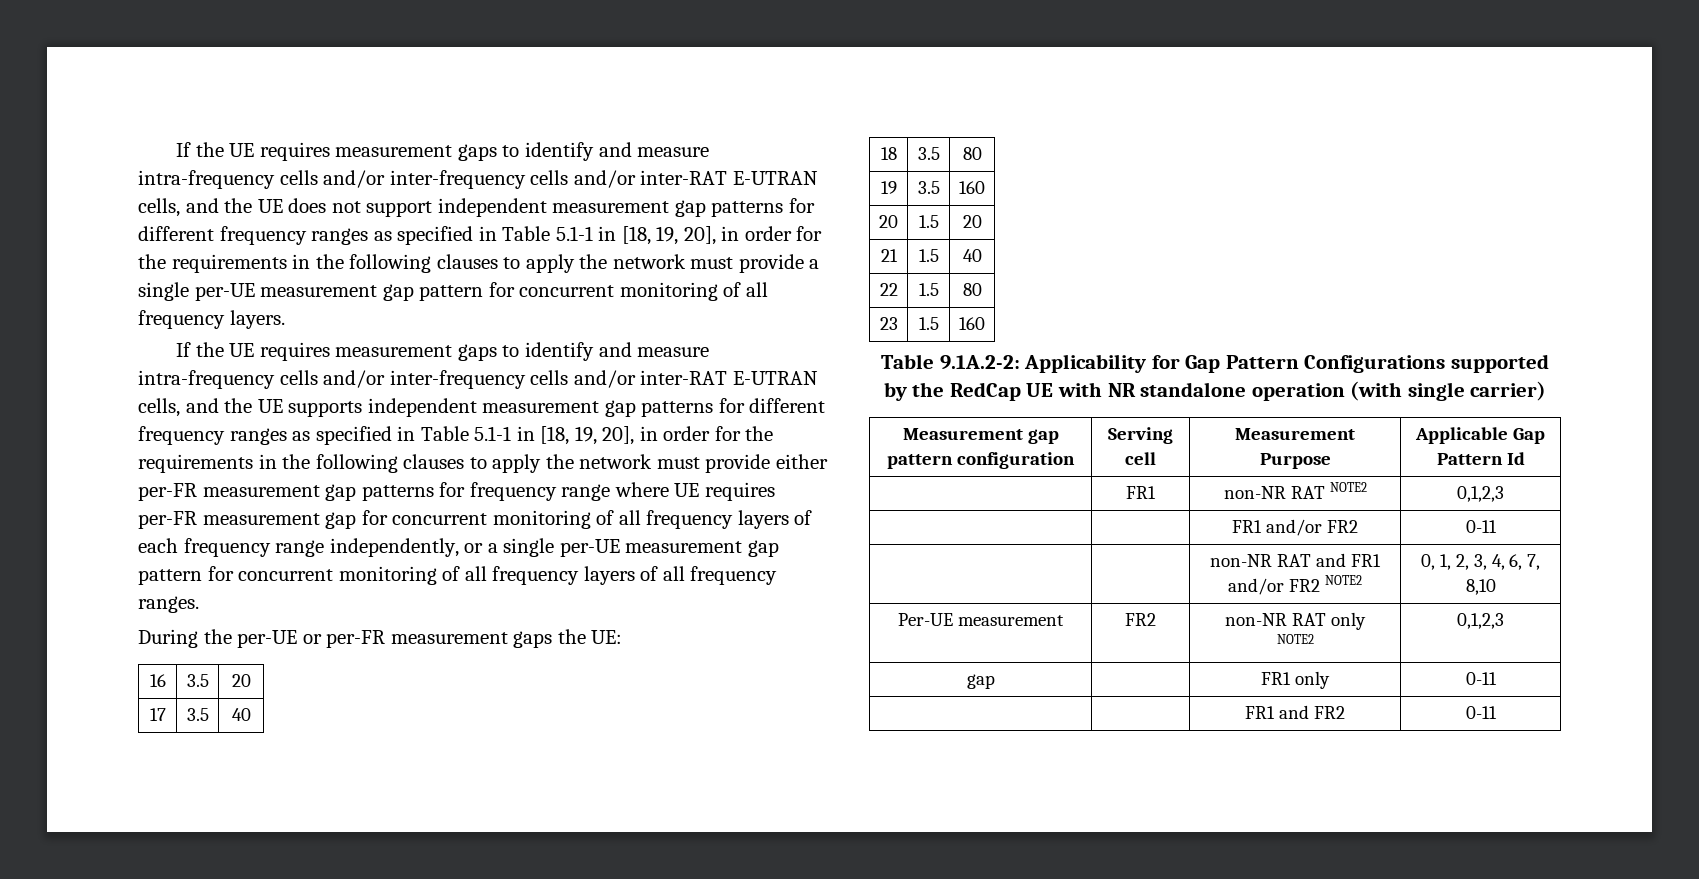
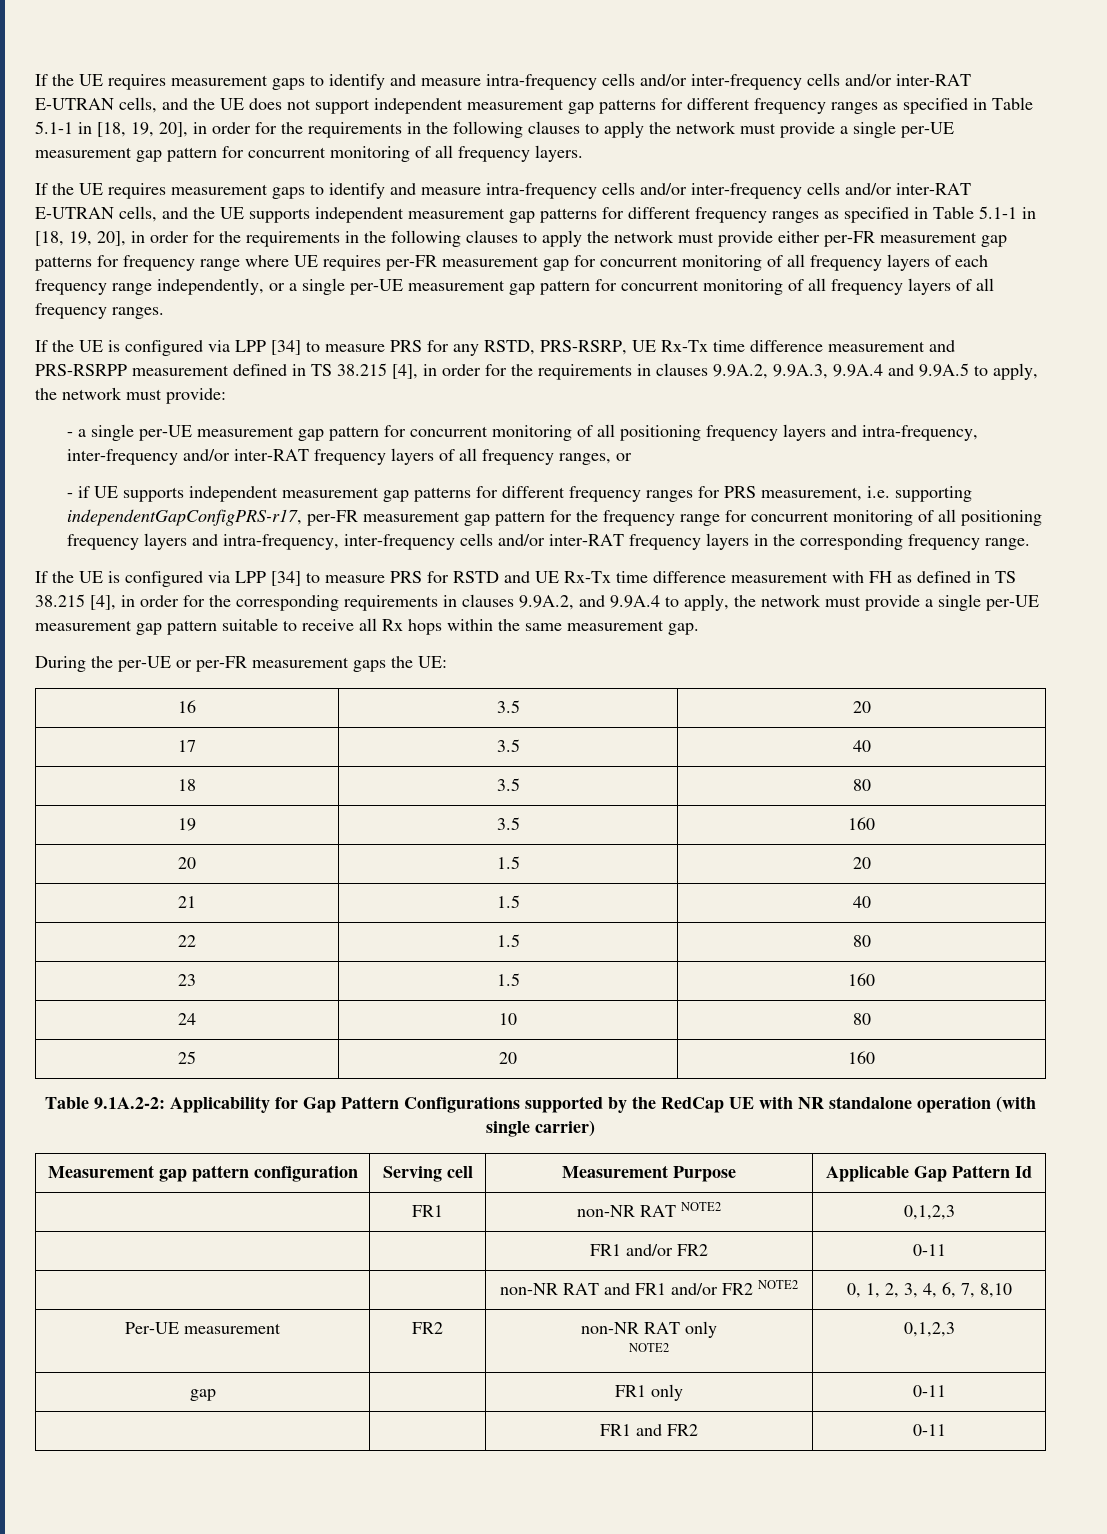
+ If the UE is configured via LPP [34] to measure PRS for any RSTD, PRS-RSRP, UE Rx-Tx time difference measurement and PRS-RSRPP measurement defined in TS 38.215 [4], in order for the requirements in clauses 9.9A.2, 9.9A.3, 9.9A.4 and 9.9A.5 to apply, the network must provide:
+ - a single per-UE measurement gap pattern for concurrent monitoring of all positioning frequency layers and intra-frequency, inter-frequency and/or inter-RAT frequency layers of all frequency ranges, or
+ - if UE supports independent measurement gap patterns for different frequency ranges for PRS measurement, i.e. supporting independentGapConfigPRS-r17, per-FR measurement gap pattern for the frequency range for concurrent monitoring of all positioning frequency layers and intra-frequency, inter-frequency cells and/or inter-RAT frequency layers in the corresponding frequency range.
+ If the UE is configured via LPP [34] to measure PRS for RSTD and UE Rx-Tx time difference measurement with FH as defined in TS 38.215 [4], in order for the corresponding requirements in clauses 9.9A.2, and 9.9A.4 to apply, the network must provide a single per-UE measurement gap pattern suitable to receive all Rx hops within the same measurement gap.
+ 24 | 10 | 80
+ 25 | 20 | 160

